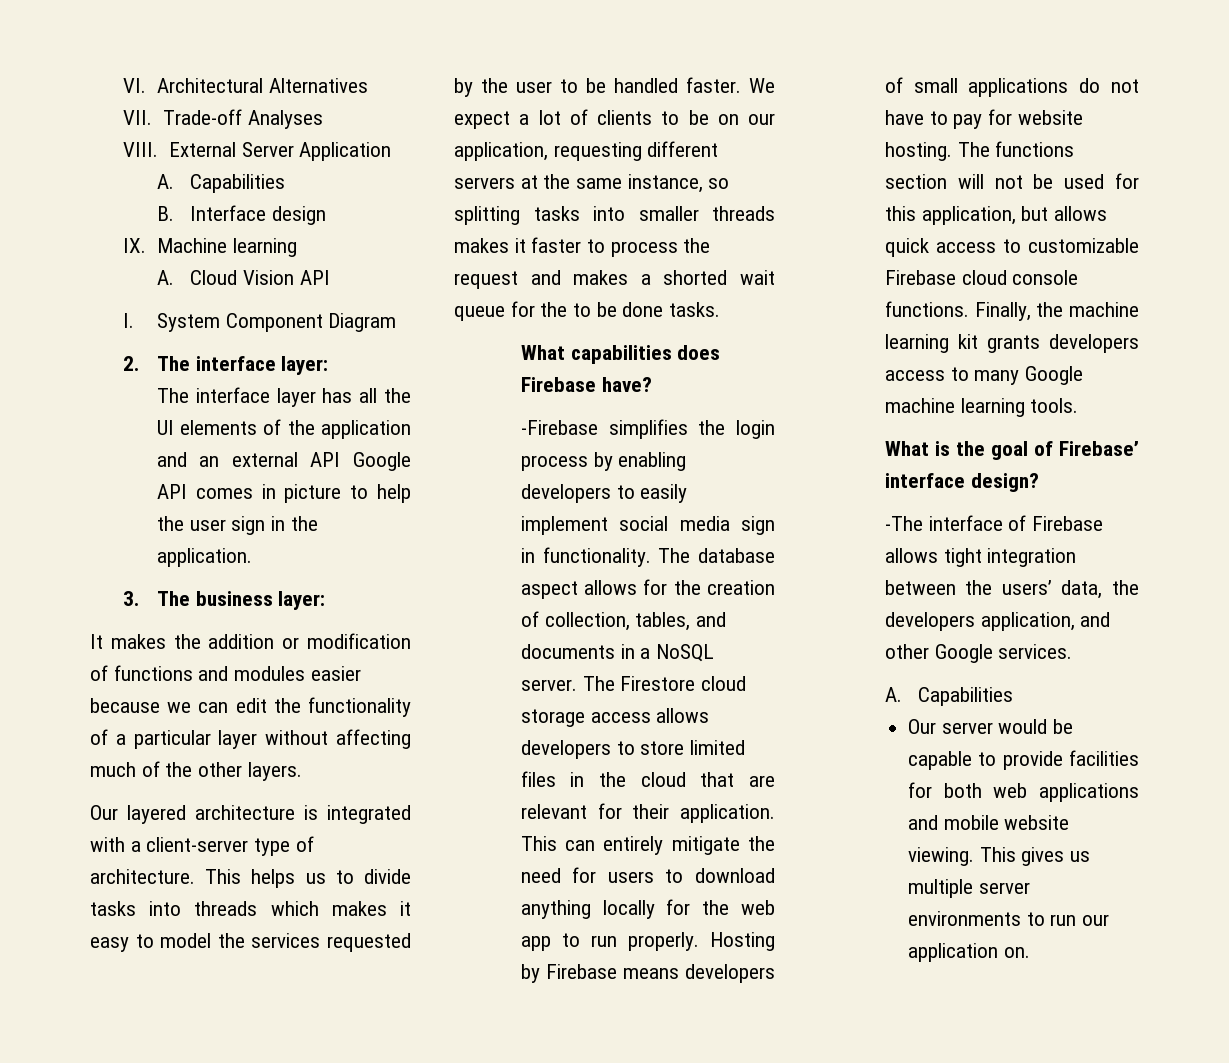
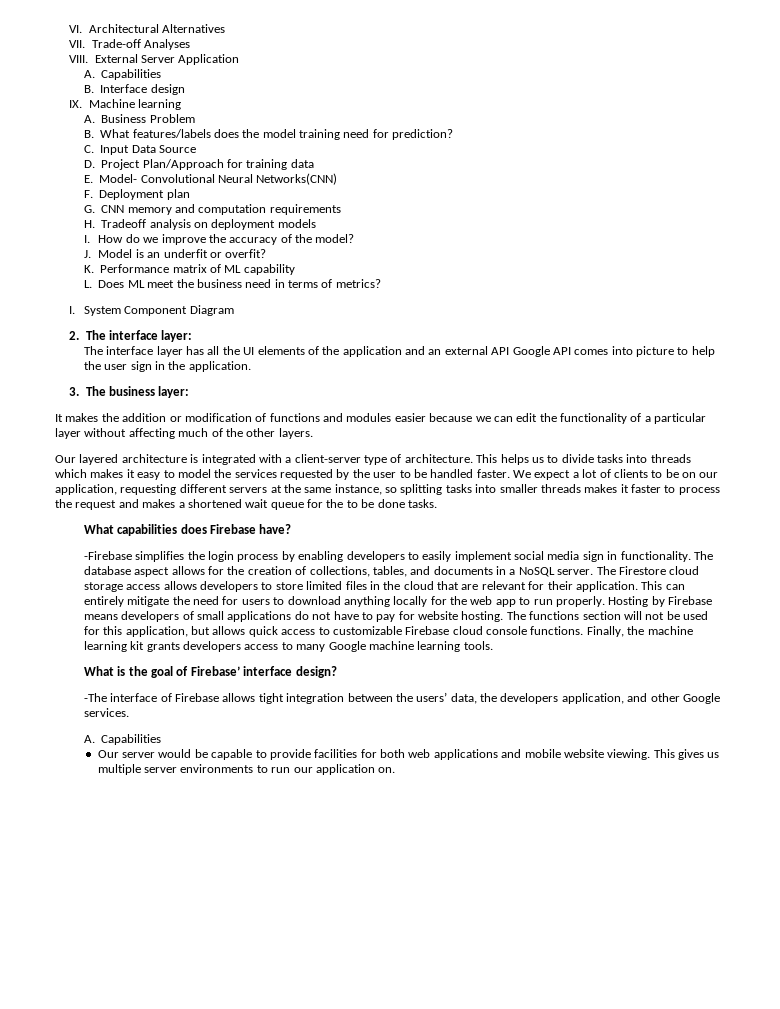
- A. Cloud Vision API
+ A. Business Problem
+ B. What features/labels does the model training need for prediction?
+ C. Input Data Source
+ D. Project Plan/Approach for training data
+ E. Model- Convolutional Neural Networks(CNN)
+ F. Deployment plan
+ G. CNN memory and computation requirements
+ H. Tradeoff analysis on deployment models
+ I. How do we improve the accuracy of the model?
+ J. Model is an underfit or overfit?
+ K. Performance matrix of ML capability
+ L. Does ML meet the business need in terms of metrics?
- The interface layer has all the UI elements of the application and an external API Google API comes in picture to help the user sign in the application.
+ The interface layer has all the UI elements of the application and an external API Google API comes into picture to help the user sign in the application.
- We expect a lot of clients to be on our application, requesting different servers at the same instance, so splitting tasks into smaller threads makes it faster to process the request and makes a shorted wait queue for the to be done tasks.
+ We expect a lot of clients to be on our application, requesting different servers at the same instance, so splitting tasks into smaller threads makes it faster to process the request and makes a shortened wait queue for the to be done tasks.
- The database aspect allows for the creation of collection, tables, and documents in a NoSQL server.
+ The database aspect allows for the creation of collections, tables, and documents in a NoSQL server.

